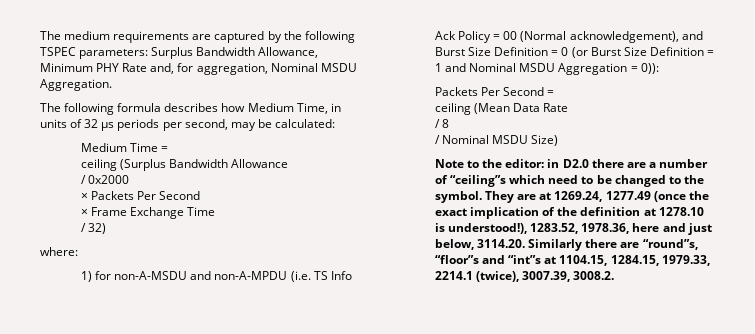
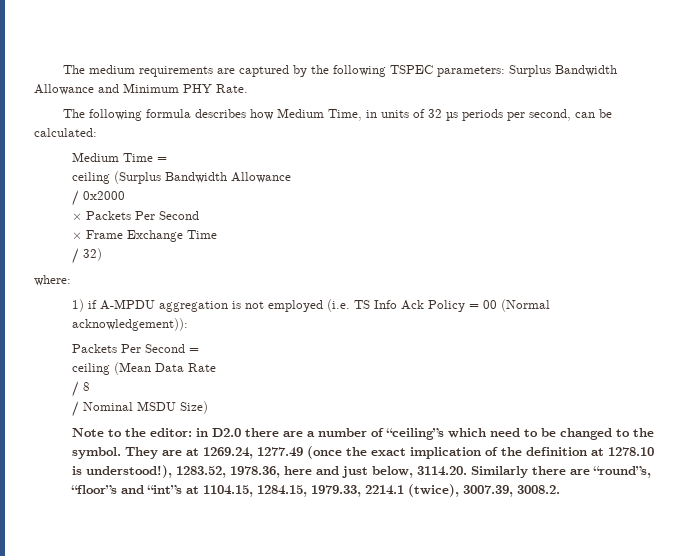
- The medium requirements are captured by the following TSPEC parameters: Surplus Bandwidth Allowance, Minimum PHY Rate and, for aggregation, Nominal MSDU Aggregation.
+ The medium requirements are captured by the following TSPEC parameters: Surplus Bandwidth Allowance and Minimum PHY Rate.
- The following formula describes how Medium Time, in units of 32 µs periods per second, may be calculated:
+ The following formula describes how Medium Time, in units of 32 µs periods per second, can be calculated:
- 1) for non-A-MSDU and non-A-MPDU (i.e. TS Info Ack Policy = 00 (Normal acknowledgement), and Burst Size Definition = 0 (or Burst Size Definition = 1 and Nominal MSDU Aggregation = 0)):
+ 1) if A-MPDU aggregation is not employed (i.e. TS Info Ack Policy = 00 (Normal acknowledgement)):

